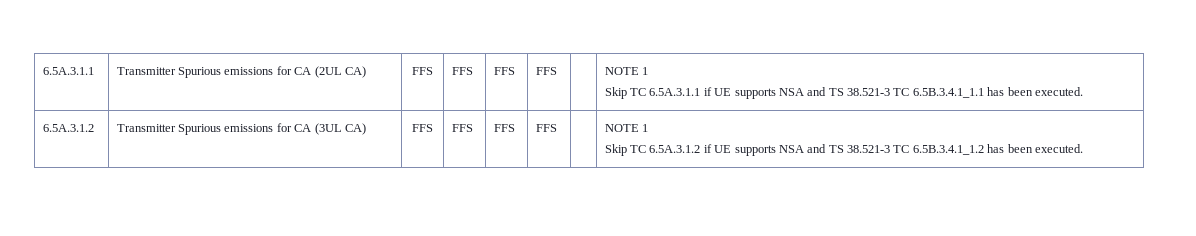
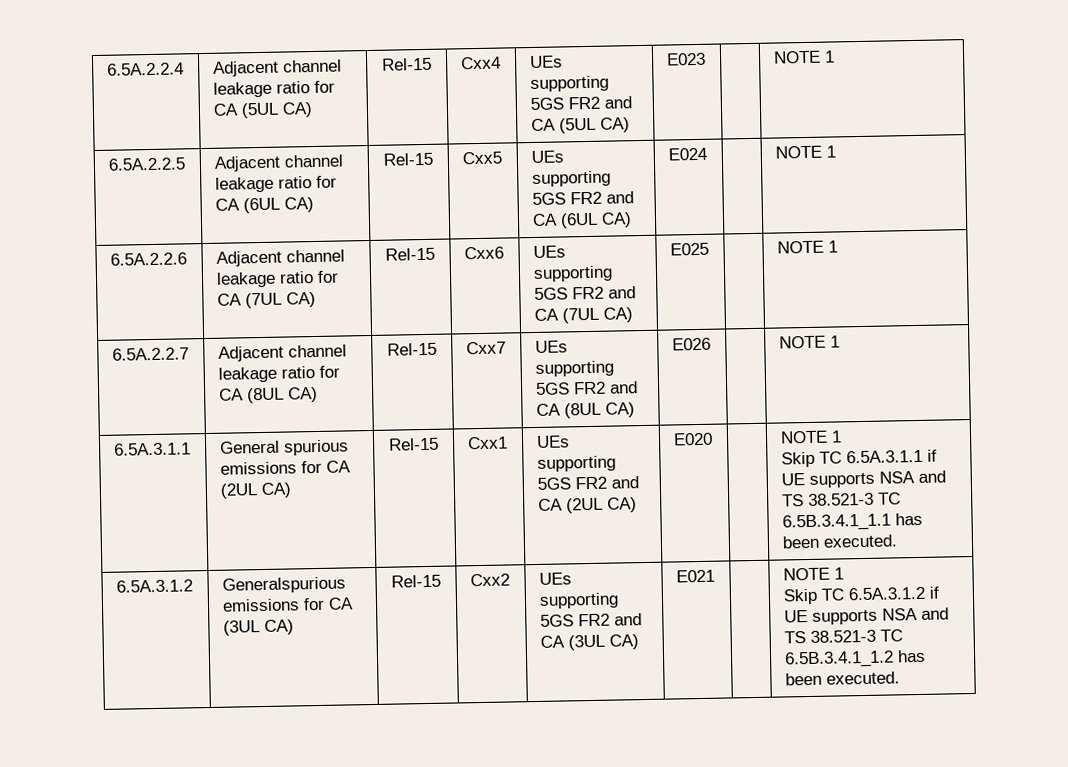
+ 6.5A.2.2.4 | Adjacent channel leakage ratio for CA (5UL CA) | Rel-15 | Cxx4 | UEs supporting 5GS FR2 and CA (5UL CA) | E023 | | NOTE 1
+ 6.5A.2.2.5 | Adjacent channel leakage ratio for CA (6UL CA) | Rel-15 | Cxx5 | UEs supporting 5GS FR2 and CA (6UL CA) | E024 | | NOTE 1
+ 6.5A.2.2.6 | Adjacent channel leakage ratio for CA (7UL CA) | Rel-15 | Cxx6 | UEs supporting 5GS FR2 and CA (7UL CA) | E025 | | NOTE 1
+ 6.5A.2.2.7 | Adjacent channel leakage ratio for CA (8UL CA) | Rel-15 | Cxx7 | UEs supporting 5GS FR2 and CA (8UL CA) | E026 | | NOTE 1
- 6.5A.3.1.1 | Transmitter Spurious emissions for CA (2UL CA) | FFS | FFS | FFS | FFS | | NOTE 1
+ 6.5A.3.1.1 | General spurious emissions for CA (2UL CA) | Rel-15 | Cxx1 | UEs supporting 5GS FR2 and CA (2UL CA) | E020 | | NOTE 1
- 6.5A.3.1.2 | Transmitter Spurious emissions for CA (3UL CA) | FFS | FFS | FFS | FFS | | NOTE 1
+ 6.5A.3.1.2 | Generalspurious emissions for CA (3UL CA) | Rel-15 | Cxx2 | UEs supporting 5GS FR2 and CA (3UL CA) | E021 | | NOTE 1

